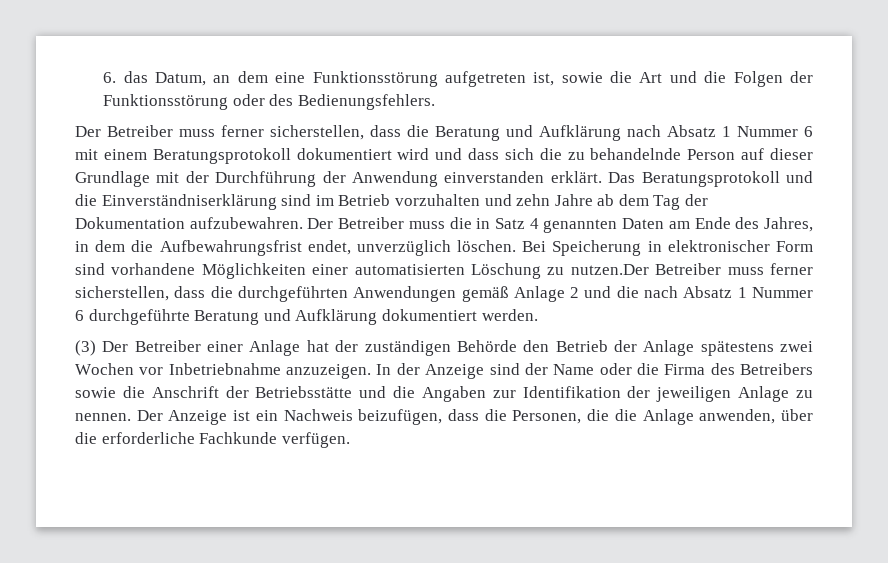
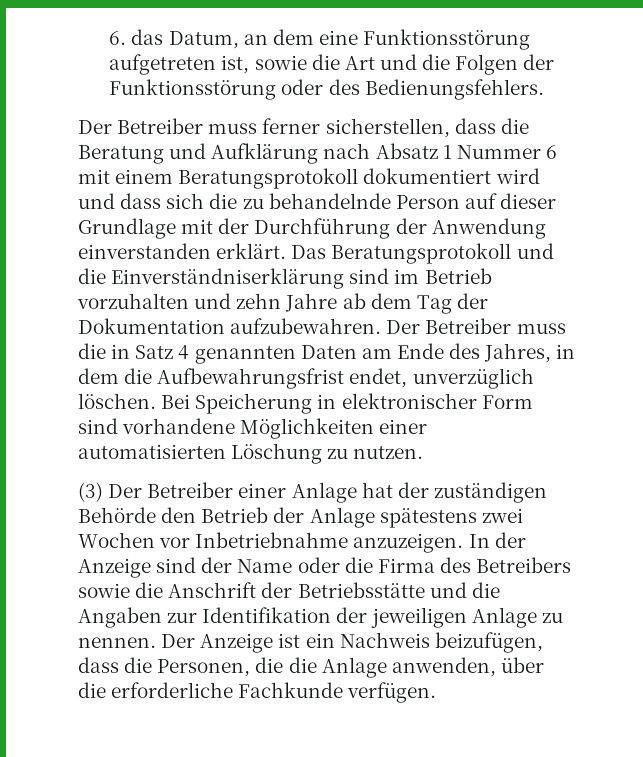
- Bei Speicherung in elektronischer Form sind vorhandene Möglichkeiten einer automatisierten Löschung zu nutzen.Der Betreiber muss ferner sicherstellen, dass die durchgeführten Anwendungen gemäß Anlage 2 und die nach Absatz 1 Nummer 6 durchgeführte Beratung und Aufklärung dokumentiert werden.
+ Bei Speicherung in elektronischer Form sind vorhandene Möglichkeiten einer automatisierten Löschung zu nutzen.

